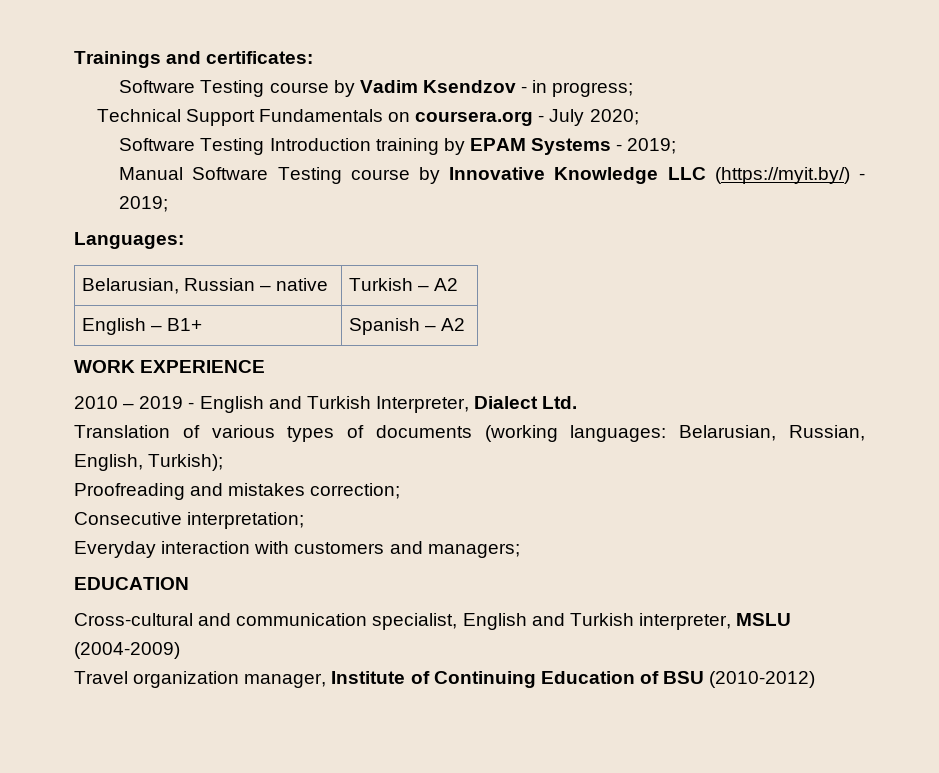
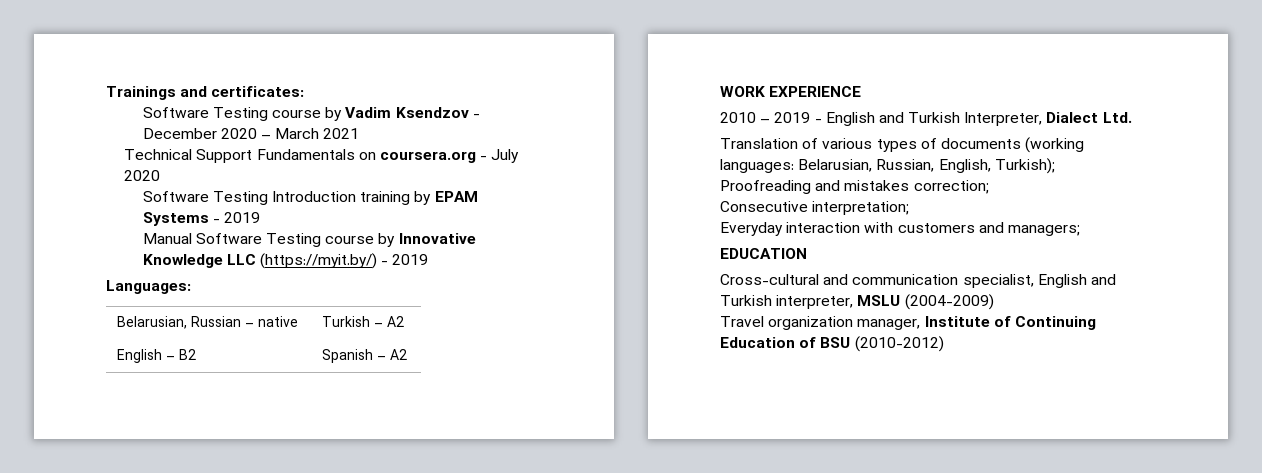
- Software Testing course by Vadim Ksendzov - in progress;
+ Software Testing course by Vadim Ksendzov - December 2020 – March 2021
- Technical Support Fundamentals on coursera.org - July 2020;
+ Technical Support Fundamentals on coursera.org - July 2020
- Software Testing Introduction training by EPAM Systems - 2019;
+ Software Testing Introduction training by EPAM Systems - 2019
- Manual Software Testing course by Innovative Knowledge LLC (https://myit.by/) - 2019;
+ Manual Software Testing course by Innovative Knowledge LLC (https://myit.by/) - 2019
- English – B1+ | Spanish – A2
+ English – B2 | Spanish – A2

